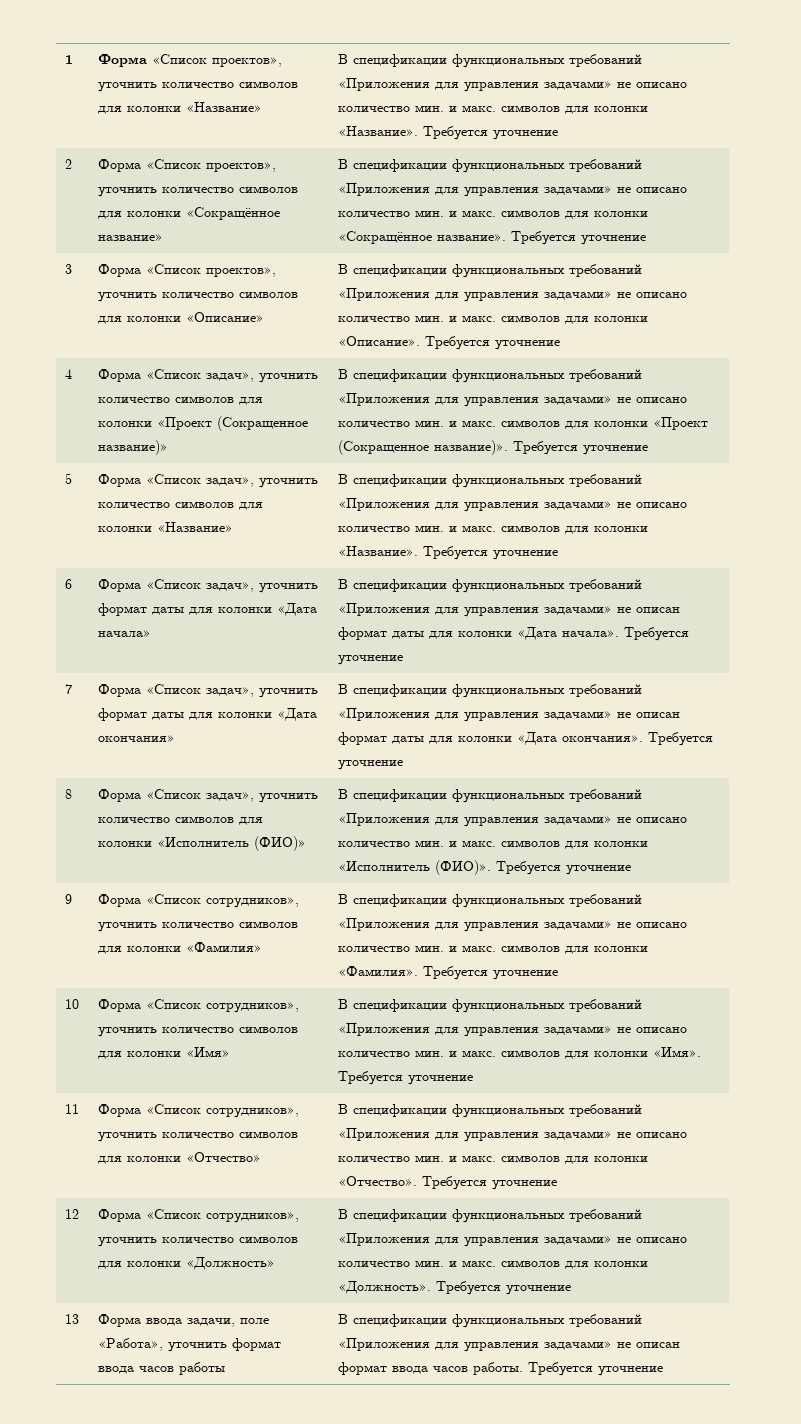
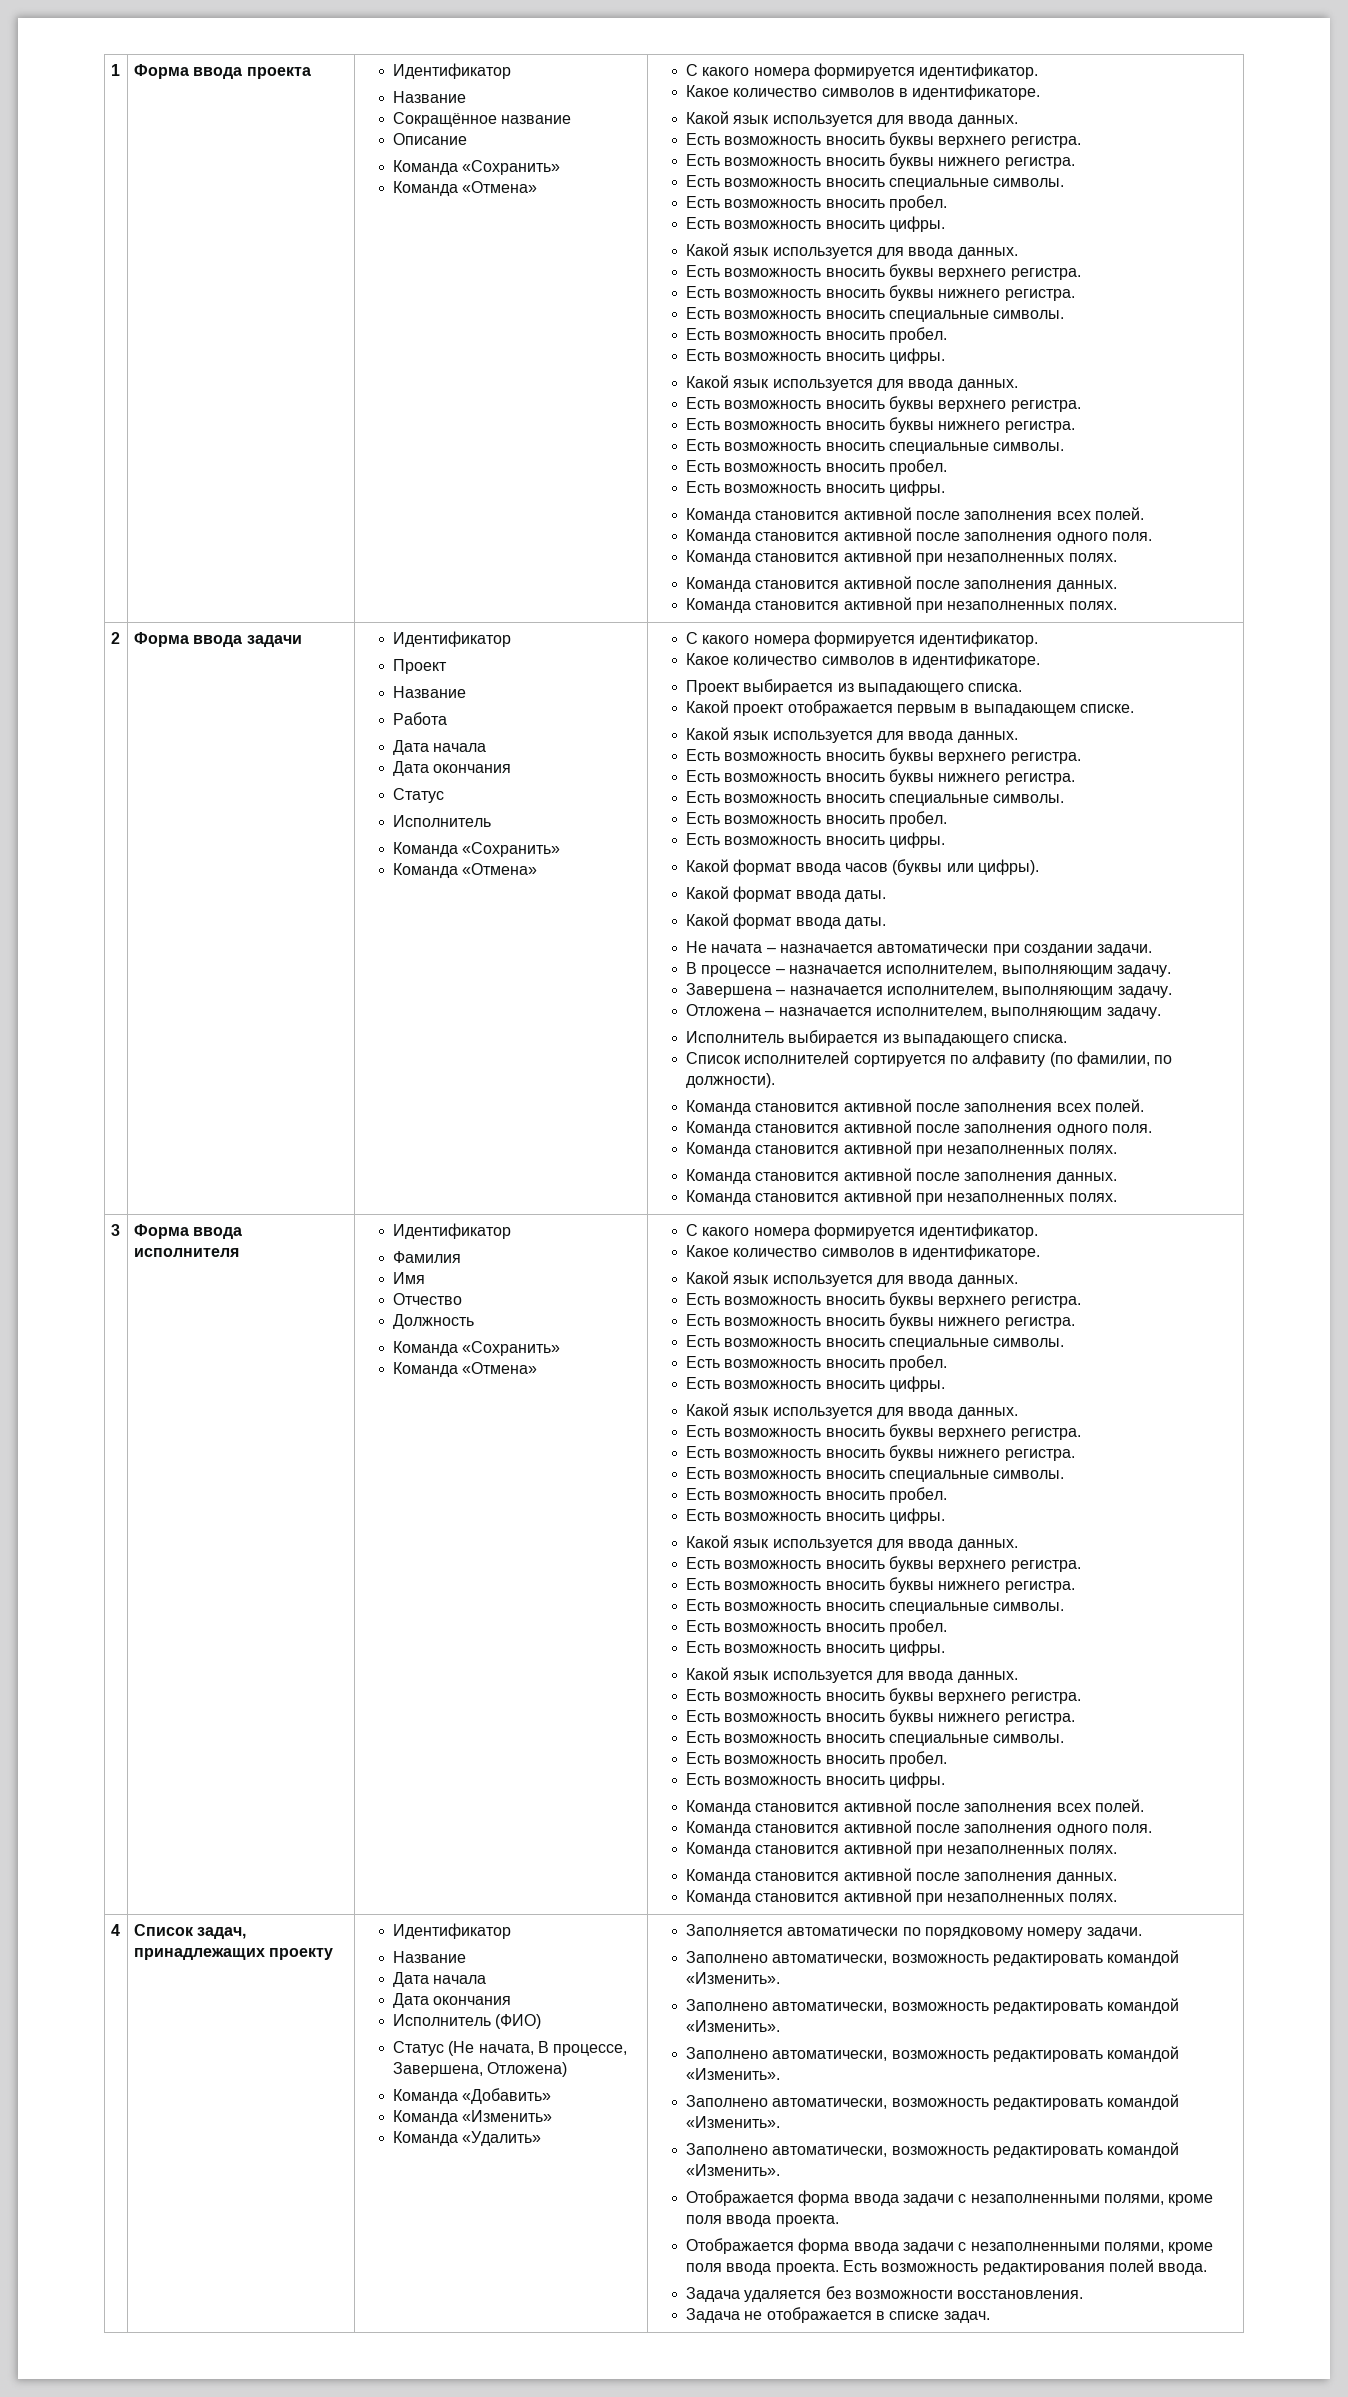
- Форма «Список проектов», уточнить количество символов для колонки «Название» | В спецификации функциональных требований «Приложения для управления задачами» не описано количество мин. и макс. символов для колонки «Название». Требуется уточнение
- 2 | Форма «Список проектов», уточнить количество символов для колонки «Сокращённое название» | В спецификации функциональных требований «Приложения для управления задачами» не описано количество мин. и макс. символов для колонки «Сокращённое название». Требуется уточнение
- 3 | Форма «Список проектов», уточнить количество символов для колонки «Описание» | В спецификации функциональных требований «Приложения для управления задачами» не описано количество мин. и макс. символов для колонки «Описание». Требуется уточнение
- 4 | Форма «Список задач», уточнить количество символов для колонки «Проект (Сокращенное название)» | В спецификации функциональных требований «Приложения для управления задачами» не описано количество мин. и макс. символов для колонки «Проект (Сокращенное название)». Требуется уточнение
- 5 | Форма «Список задач», уточнить количество символов для колонки «Название» | В спецификации функциональных требований «Приложения для управления задачами» не описано количество мин. и макс. символов для колонки «Название». Требуется уточнение
- 6 | Форма «Список задач», уточнить формат даты для колонки «Дата начала» | В спецификации функциональных требований «Приложения для управления задачами» не описан формат даты для колонки «Дата начала». Требуется уточнение
- 7 | Форма «Список задач», уточнить формат даты для колонки «Дата окончания» | В спецификации функциональных требований «Приложения для управления задачами» не описан формат даты для колонки «Дата окончания». Требуется уточнение
- 8 | Форма «Список задач», уточнить количество символов для колонки «Исполнитель (ФИО)» | В спецификации функциональных требований «Приложения для управления задачами» не описано количество мин. и макс. символов для колонки «Исполнитель (ФИО)». Требуется уточнение
- 9 | Форма «Список сотрудников», уточнить количество символов для колонки «Фамилия» | В спецификации функциональных требований «Приложения для управления задачами» не описано количество мин. и макс. символов для колонки «Фамилия». Требуется уточнение
- 10 | Форма «Список сотрудников», уточнить количество символов для колонки «Имя» | В спецификации функциональных требований «Приложения для управления задачами» не описано количество мин. и макс. символов для колонки «Имя». Требуется уточнение
- 11 | Форма «Список сотрудников», уточнить количество символов для колонки «Отчество» | В спецификации функциональных требований «Приложения для управления задачами» не описано количество мин. и макс. символов для колонки «Отчество». Требуется уточнение
- 12 | Форма «Список сотрудников», уточнить количество символов для колонки «Должность» | В спецификации функциональных требований «Приложения для управления задачами» не описано количество мин. и макс. символов для колонки «Должность». Требуется уточнение
- 13 | Форма ввода задачи, поле «Работа», уточнить формат ввода часов работы | В спецификации функциональных требований «Приложения для управления задачами» не описан формат ввода часов работы. Требуется уточнение
+ Форма ввода проекта | Идентификатор
+ Название
+ Сокращённое название
+ Описание
+ Команда «Сохранить»
+ Команда «Отмена» | С какого номера формируется идентификатор.
+ Какое количество символов в идентификаторе.
+ Какой язык используется для ввода данных.
+ Есть возможность вносить буквы верхнего регистра.
+ Есть возможность вносить буквы нижнего регистра.
+ Есть возможность вносить специальные символы.
+ Есть возможность вносить пробел.
+ Есть возможность вносить цифры.
+ Какой язык используется для ввода данных.
+ Есть возможность вносить буквы верхнего регистра.
+ Есть возможность вносить буквы нижнего регистра.
+ Есть возможность вносить специальные символы.
+ Есть возможность вносить пробел.
+ Есть возможность вносить цифры.
+ Какой язык используется для ввода данных.
+ Есть возможность вносить буквы верхнего регистра.
+ Есть возможность вносить буквы нижнего регистра.
+ Есть возможность вносить специальные символы.
+ Есть возможность вносить пробел.
+ Есть возможность вносить цифры.
+ Команда становится активной после заполнения всех полей.
+ Команда становится активной после заполнения одного поля.
+ Команда становится активной при незаполненных полях.
+ Команда становится активной после заполнения данных.
+ Команда становится активной при незаполненных полях.
+ 2 | Форма ввода задачи | Идентификатор
+ Проект
+ Название
+ Работа
+ Дата начала
+ Дата окончания
+ Статус
+ Исполнитель
+ Команда «Сохранить»
+ Команда «Отмена» | С какого номера формируется идентификатор.
+ Какое количество символов в идентификаторе.
+ Проект выбирается из выпадающего списка.
+ Какой проект отображается первым в выпадающем списке.
+ Какой язык используется для ввода данных.
+ Есть возможность вносить буквы верхнего регистра.
+ Есть возможность вносить буквы нижнего регистра.
+ Есть возможность вносить специальные символы.
+ Есть возможность вносить пробел.
+ Есть возможность вносить цифры.
+ Какой формат ввода часов (буквы или цифры).
+ Какой формат ввода даты.
+ Какой формат ввода даты.
+ Не начата – назначается автоматически при создании задачи.
+ В процессе – назначается исполнителем, выполняющим задачу.
+ Завершена – назначается исполнителем, выполняющим задачу.
+ Отложена – назначается исполнителем, выполняющим задачу.
+ Исполнитель выбирается из выпадающего списка.
+ Список исполнителей сортируется по алфавиту (по фамилии, по должности).
+ Команда становится активной после заполнения всех полей.
+ Команда становится активной после заполнения одного поля.
+ Команда становится активной при незаполненных полях.
+ Команда становится активной после заполнения данных.
+ Команда становится активной при незаполненных полях.
+ 3 | Форма ввода исполнителя | Идентификатор
+ Фамилия
+ Имя
+ Отчество
+ Должность
+ Команда «Сохранить»
+ Команда «Отмена» | С какого номера формируется идентификатор.
+ Какое количество символов в идентификаторе.
+ Какой язык используется для ввода данных.
+ Есть возможность вносить буквы верхнего регистра.
+ Есть возможность вносить буквы нижнего регистра.
+ Есть возможность вносить специальные символы.
+ Есть возможность вносить пробел.
+ Есть возможность вносить цифры.
+ Какой язык используется для ввода данных.
+ Есть возможность вносить буквы верхнего регистра.
+ Есть возможность вносить буквы нижнего регистра.
+ Есть возможность вносить специальные символы.
+ Есть возможность вносить пробел.
+ Есть возможность вносить цифры.
+ Какой язык используется для ввода данных.
+ Есть возможность вносить буквы верхнего регистра.
+ Есть возможность вносить буквы нижнего регистра.
+ Есть возможность вносить специальные символы.
+ Есть возможность вносить пробел.
+ Есть возможность вносить цифры.
+ Какой язык используется для ввода данных.
+ Есть возможность вносить буквы верхнего регистра.
+ Есть возможность вносить буквы нижнего регистра.
+ Есть возможность вносить специальные символы.
+ Есть возможность вносить пробел.
+ Есть возможность вносить цифры.
+ Команда становится активной после заполнения всех полей.
+ Команда становится активной после заполнения одного поля.
+ Команда становится активной при незаполненных полях.
+ Команда становится активной после заполнения данных.
+ Команда становится активной при незаполненных полях.
+ 4 | Список задач, принадлежащих проекту | Идентификатор
+ Название
+ Дата начала
+ Дата окончания
+ Исполнитель (ФИО)
+ Статус (Не начата, В процессе, Завершена, Отложена)
+ Команда «Добавить»
+ Команда «Изменить»
+ Команда «Удалить» | Заполняется автоматически по порядковому номеру задачи.
+ Заполнено автоматически, возможность редактировать командой «Изменить».
+ Заполнено автоматически, возможность редактировать командой «Изменить».
+ Заполнено автоматически, возможность редактировать командой «Изменить».
+ Заполнено автоматически, возможность редактировать командой «Изменить».
+ Заполнено автоматически, возможность редактировать командой «Изменить».
+ Отображается форма ввода задачи с незаполненными полями, кроме поля ввода проекта.
+ Отображается форма ввода задачи с незаполненными полями, кроме поля ввода проекта. Есть возможность редактирования полей ввода.
+ Задача удаляется без возможности восстановления.
+ Задача не отображается в списке задач.

